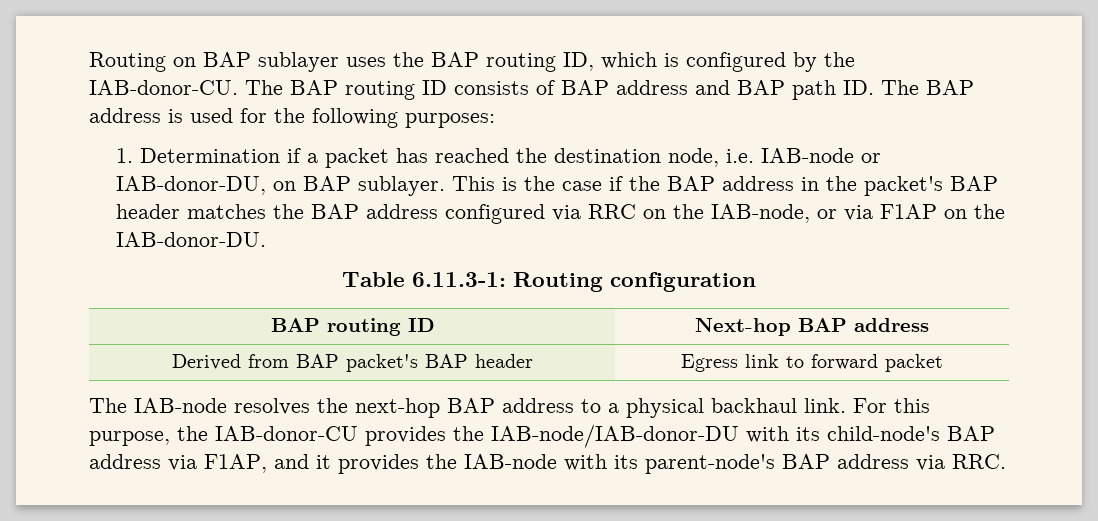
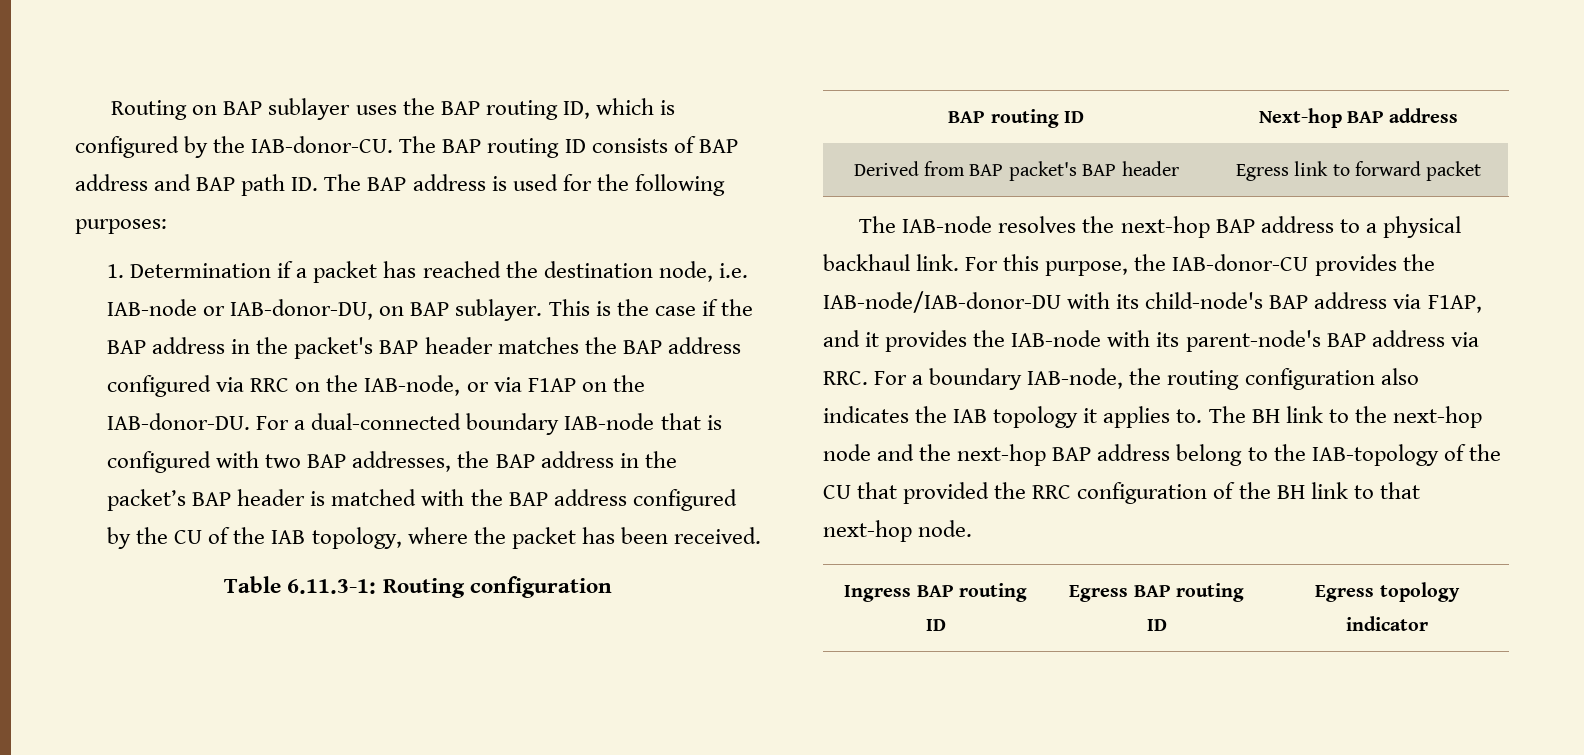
+ For a dual-connected boundary IAB-node that is configured with two BAP addresses, the BAP address in the packet’s BAP header is matched with the BAP address configured by the CU of the IAB topology, where the packet has been received.
- For this purpose, the IAB-donor-CU provides the IAB-node/IAB-donor-DU with its child-node's BAP address via F1AP, and it provides the IAB-node with its parent-node's BAP address via RRC.
+ For this purpose, the IAB-donor-CU provides the IAB-node/IAB-donor-DU with its child-node's BAP address via F1AP, and it provides the IAB-node with its parent-node's BAP address via RRC. For a boundary IAB-node, the routing configuration also indicates the IAB topology it applies to. The BH link to the next-hop node and the next-hop BAP address belong to the IAB-topology of the CU that provided the RRC configuration of the BH link to that next-hop node.
+ Ingress BAP routing ID | Egress BAP routing ID | Egress topology indicator

